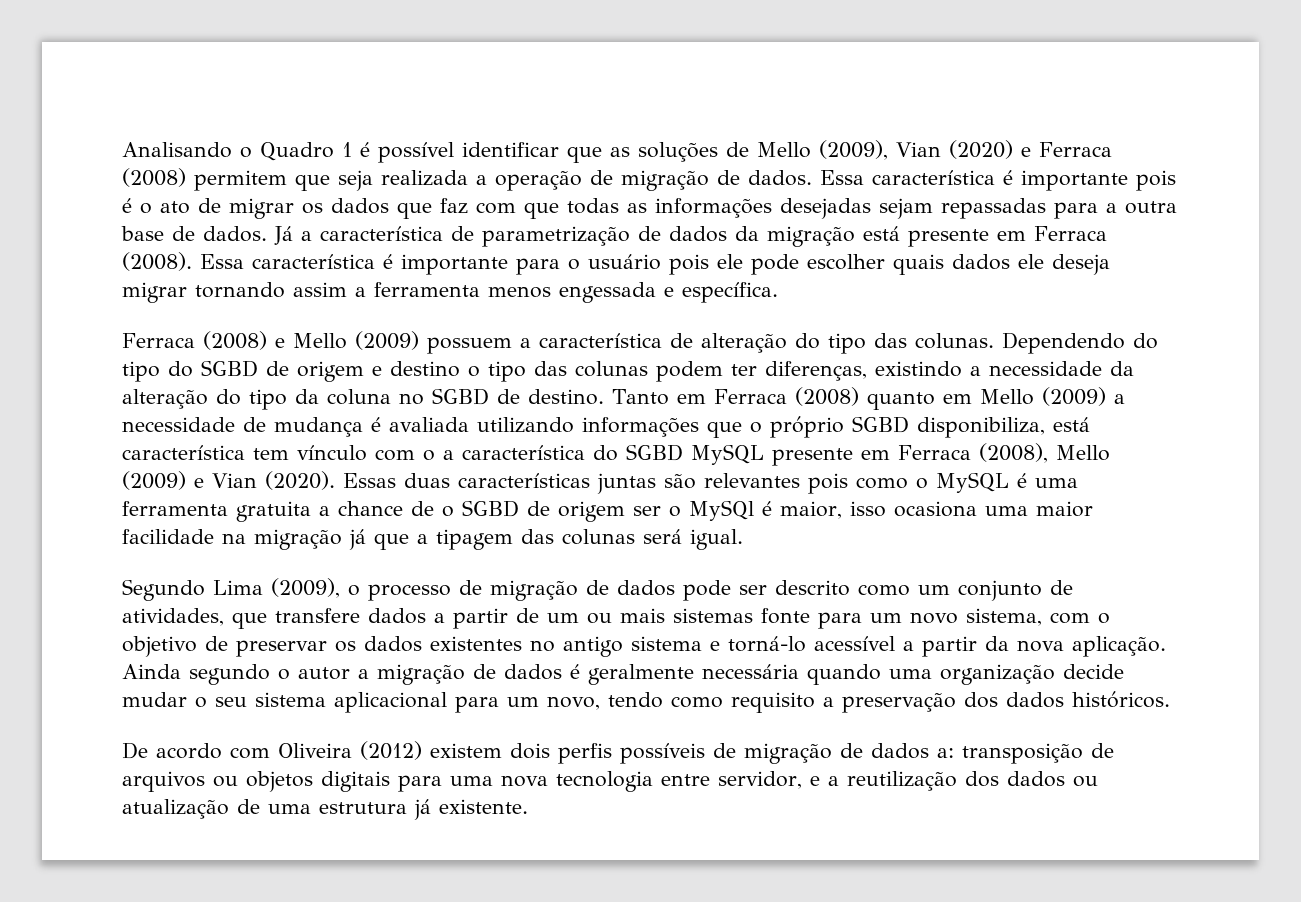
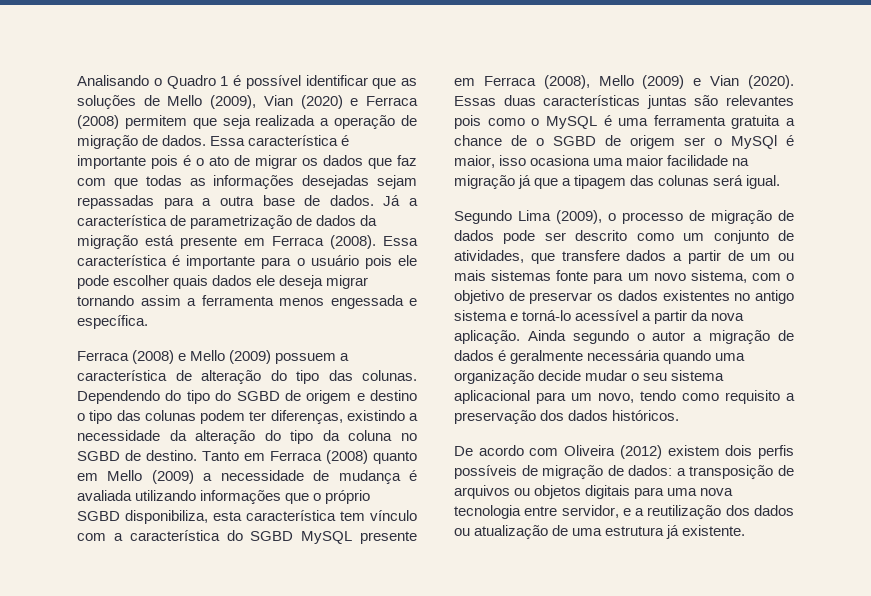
- Tanto em Ferraca (2008) quanto em Mello (2009) a necessidade de mudança é avaliada utilizando informações que o próprio SGBD disponibiliza, está característica tem vínculo com o a característica do SGBD MySQL presente em Ferraca (2008), Mello (2009) e Vian (2020).
+ Tanto em Ferraca (2008) quanto em Mello (2009) a necessidade de mudança é avaliada utilizando informações que o próprio SGBD disponibiliza, esta característica tem vínculo com a característica do SGBD MySQL presente em Ferraca (2008), Mello (2009) e Vian (2020).
- De acordo com Oliveira (2012) existem dois perfis possíveis de migração de dados a: transposição de arquivos ou objetos digitais para uma nova tecnologia entre servidor, e a reutilização dos dados ou atualização de uma estrutura já existente.
+ De acordo com Oliveira (2012) existem dois perfis possíveis de migração de dados: a transposição de arquivos ou objetos digitais para uma nova tecnologia entre servidor, e a reutilização dos dados ou atualização de uma estrutura já existente.

